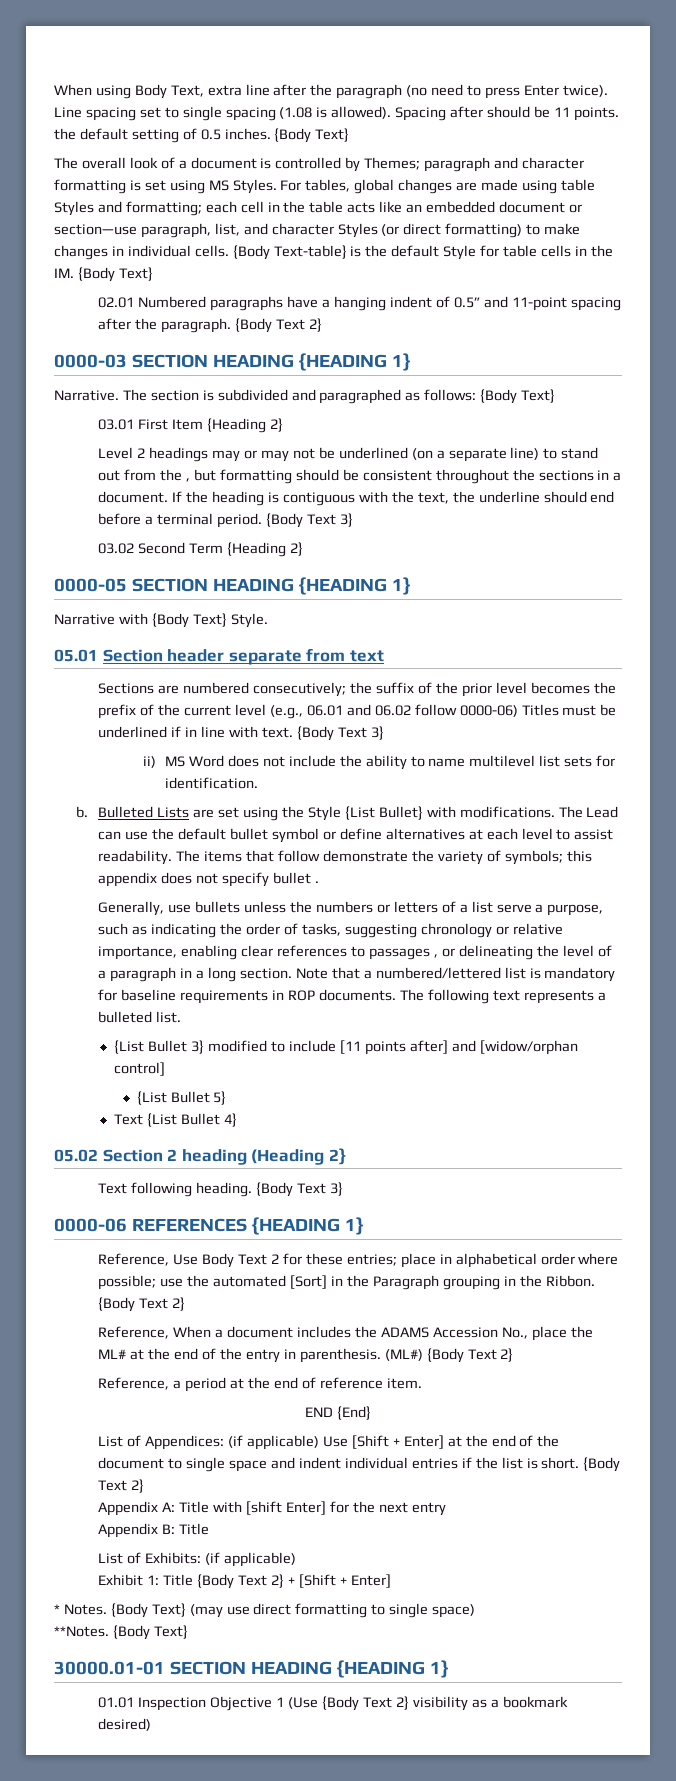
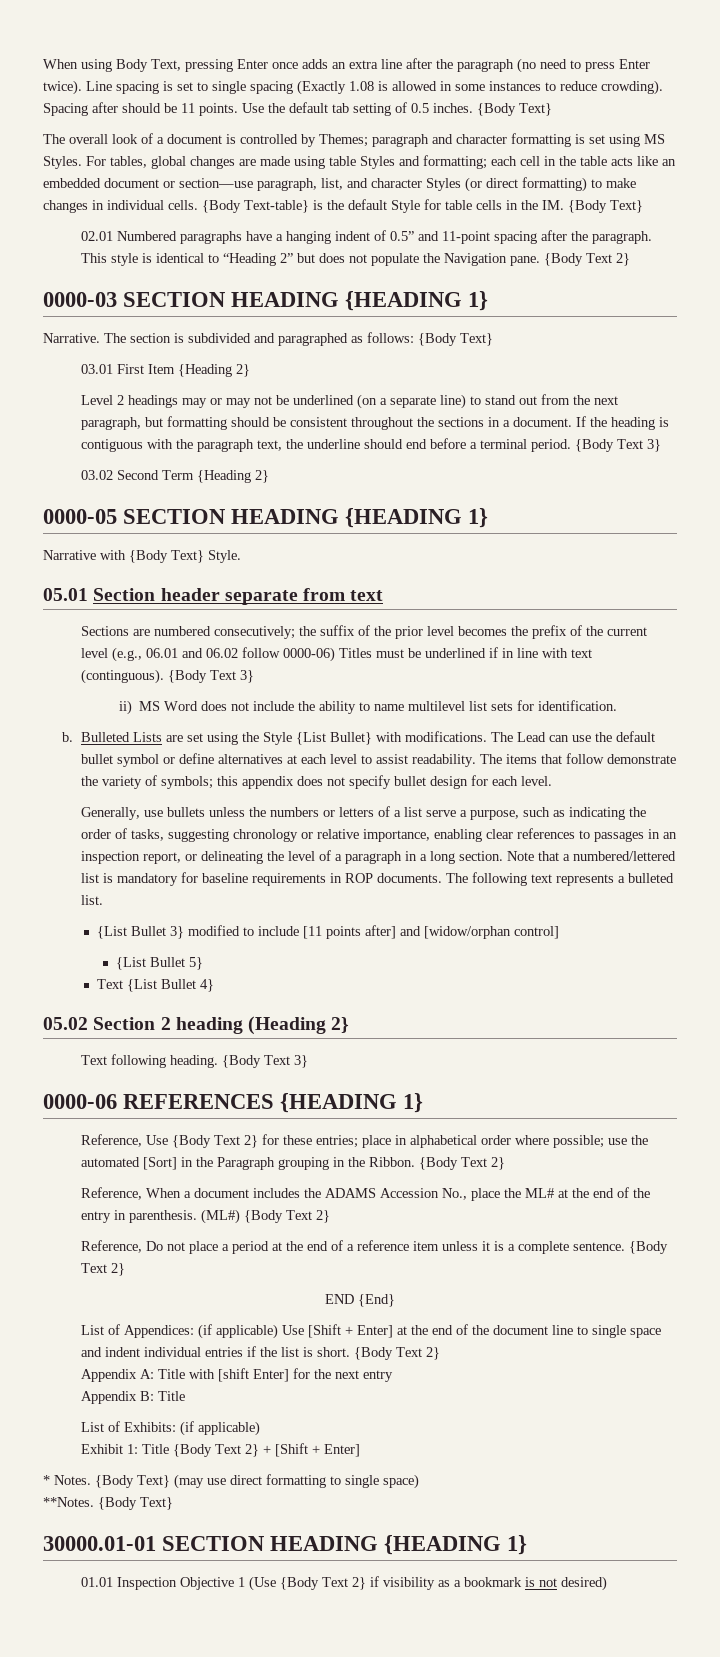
- When using Body Text, extra line after the paragraph (no need to press Enter twice).
+ When using Body Text, pressing Enter once adds an extra line after the paragraph (no need to press Enter twice).
- Line spacing set to single spacing (1.08 is allowed).
+ Line spacing is set to single spacing (Exactly 1.08 is allowed in some instances to reduce crowding).
- Spacing after should be 11 points. the default setting of 0.5 inches.
+ Spacing after should be 11 points. Use the default tab setting of 0.5 inches.
+ This style is identical to “Heading 2” but does not populate the Navigation pane.
- Level 2 headings may or may not be underlined (on a separate line) to stand out from the , but formatting should be consistent throughout the sections in a document.
+ Level 2 headings may or may not be underlined (on a separate line) to stand out from the next paragraph, but formatting should be consistent throughout the sections in a document.
- If the heading is contiguous with the text, the underline should end before a terminal period.
+ If the heading is contiguous with the paragraph text, the underline should end before a terminal period.
- Sections are numbered consecutively; the suffix of the prior level becomes the prefix of the current level (e.g., 06.01 and 06.02 follow 0000-06) Titles must be underlined if in line with text.
+ Sections are numbered consecutively; the suffix of the prior level becomes the prefix of the current level (e.g., 06.01 and 06.02 follow 0000-06) Titles must be underlined if in line with text (continguous).
- The items that follow demonstrate the variety of symbols; this appendix does not specify bullet .
+ The items that follow demonstrate the variety of symbols; this appendix does not specify bullet design for each level.
- Generally, use bullets unless the numbers or letters of a list serve a purpose, such as indicating the order of tasks, suggesting chronology or relative importance, enabling clear references to passages , or delineating the level of a paragraph in a long section.
+ Generally, use bullets unless the numbers or letters of a list serve a purpose, such as indicating the order of tasks, suggesting chronology or relative importance, enabling clear references to passages in an inspection report, or delineating the level of a paragraph in a long section.
- Reference, Use Body Text 2 for these entries; place in alphabetical order where possible; use the automated [Sort] in the Paragraph grouping in the Ribbon.
+ Reference, Use {Body Text 2} for these entries; place in alphabetical order where possible; use the automated [Sort] in the Paragraph grouping in the Ribbon.
- Reference, a period at the end of reference item.
+ Reference, Do not place a period at the end of a reference item unless it is a complete sentence. {Body Text 2}
- List of Appendices: (if applicable) Use [Shift + Enter] at the end of the document to single space and indent individual entries if the list is short.
+ List of Appendices: (if applicable) Use [Shift + Enter] at the end of the document line to single space and indent individual entries if the list is short.
- 01.01 Inspection Objective 1 (Use {Body Text 2} visibility as a bookmark desired)
+ 01.01 Inspection Objective 1 (Use {Body Text 2} if visibility as a bookmark is not desired)

